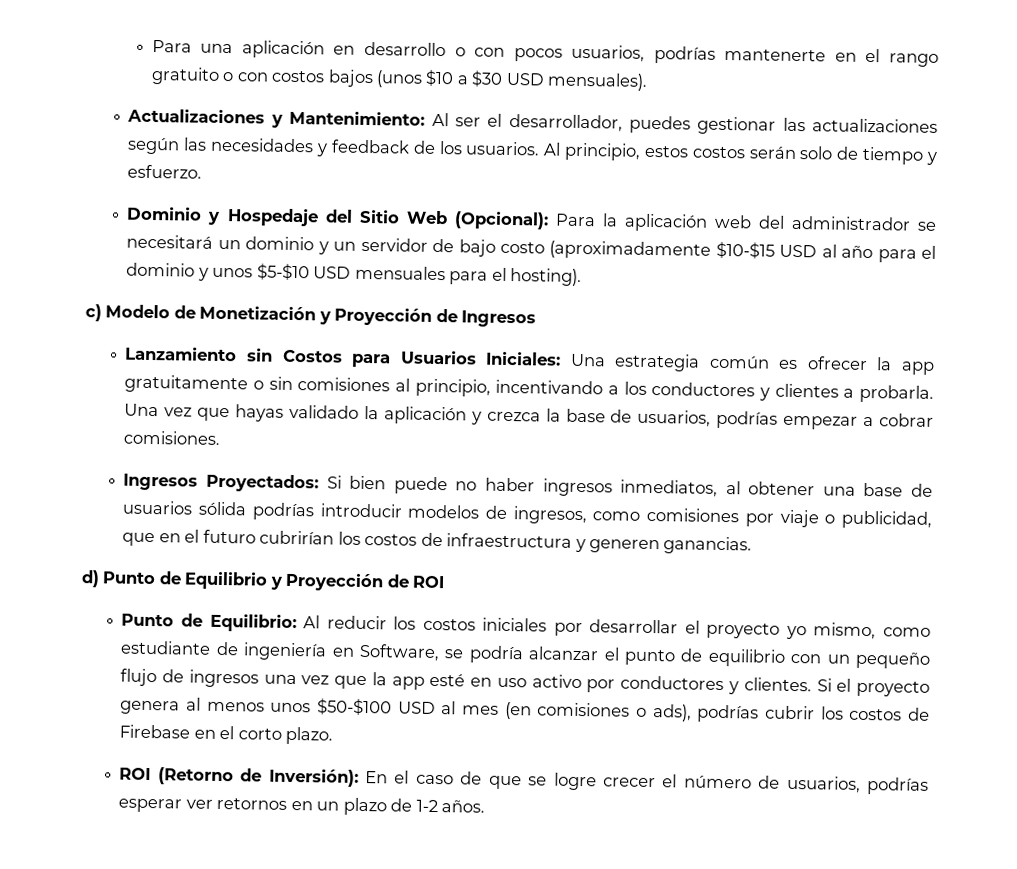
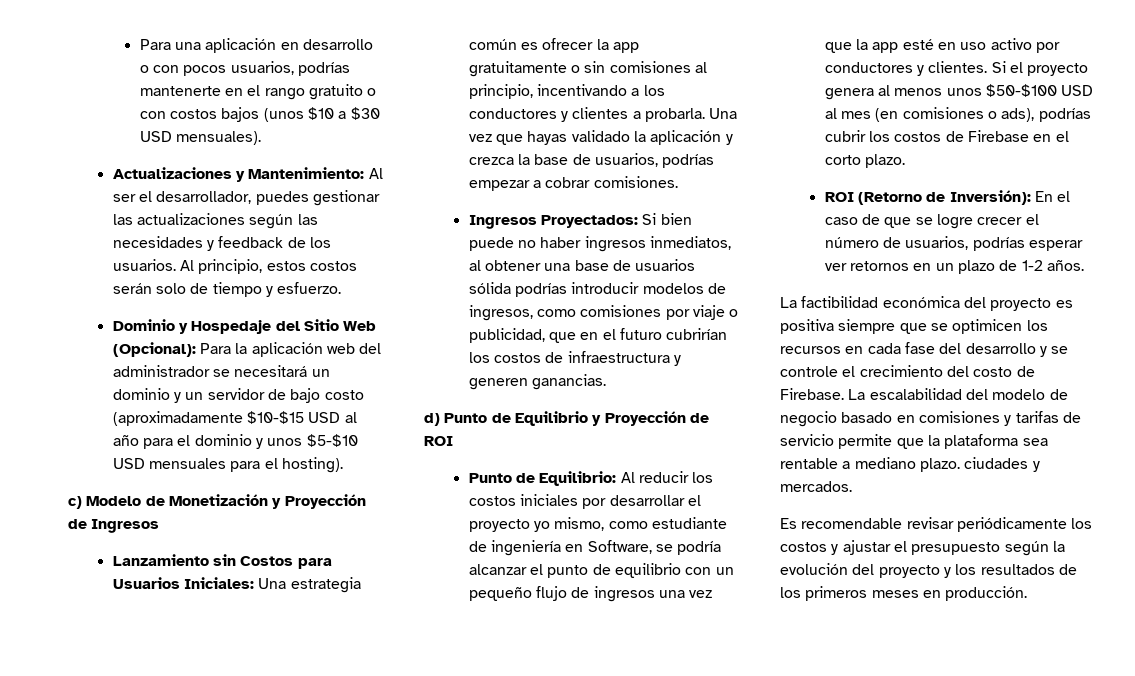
+ La factibilidad económica del proyecto es positiva siempre que se optimicen los recursos en cada fase del desarrollo y se controle el crecimiento del costo de Firebase. La escalabilidad del modelo de negocio basado en comisiones y tarifas de servicio permite que la plataforma sea rentable a mediano plazo. ciudades y mercados.
+ Es recomendable revisar periódicamente los costos y ajustar el presupuesto según la evolución del proyecto y los resultados de los primeros meses en producción.

